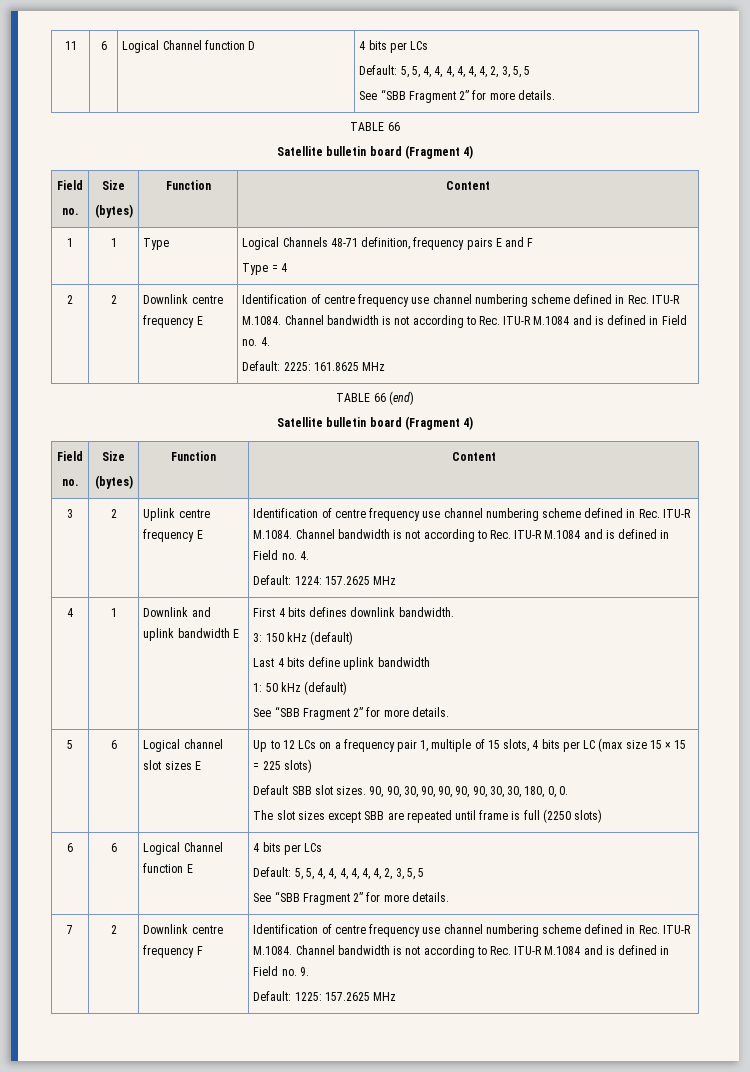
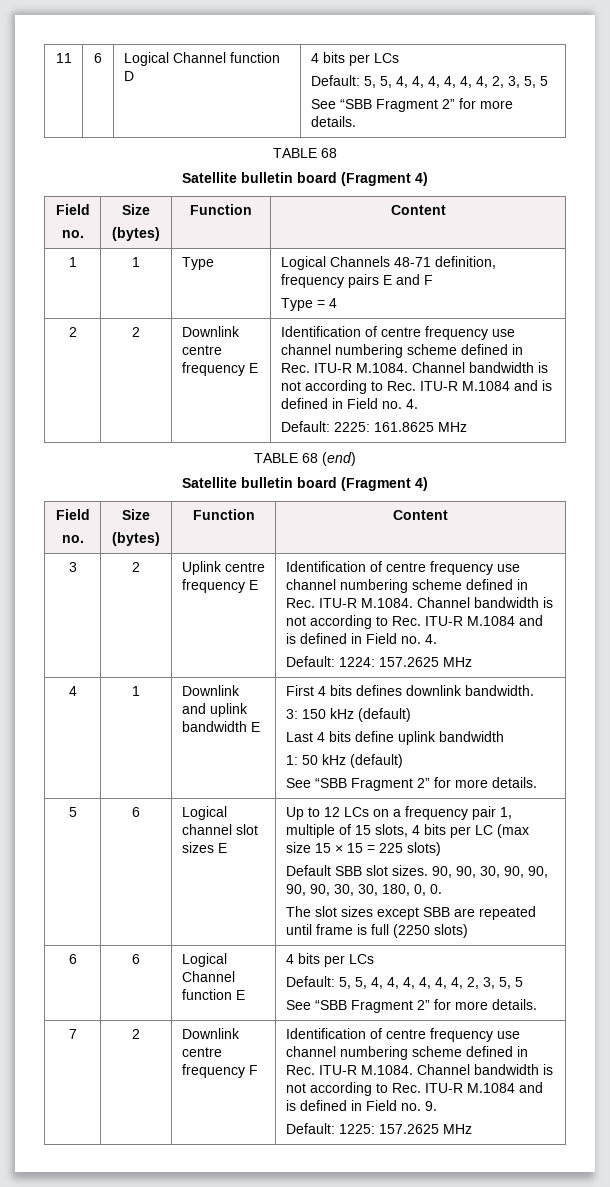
  11 | 6 | Logical Channel function D | 4 bits per LCs
  Default: 5, 5, 4, 4, 4, 4, 4, 4, 2, 3, 5, 5
  See “SBB Fragment 2” for more details.
- TABLE 66
+ TABLE 68
- TABLE 66 (end)
+ TABLE 68 (end)

